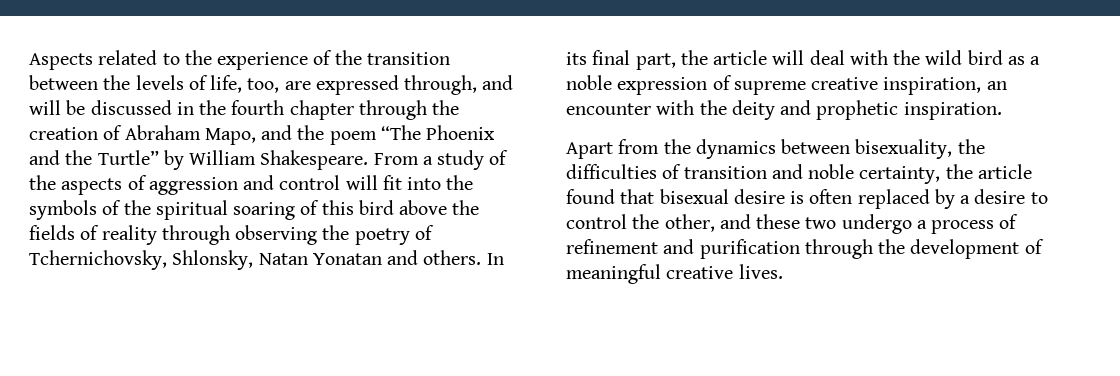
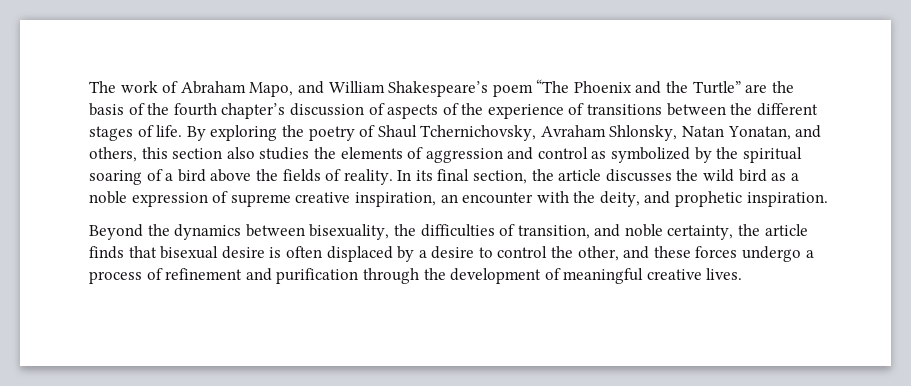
- Aspects related to the experience of the transition between the levels of life, too, are expressed through, and will be discussed in the fourth chapter through the creation of Abraham Mapo, and the poem “The Phoenix and the Turtle” by William Shakespeare. From a study of the aspects of aggression and control will fit into the symbols of the spiritual soaring of this bird above the fields of reality through observing the poetry of Tchernichovsky, Shlonsky, Natan Yonatan and others.
+ The work of Abraham Mapo, and William Shakespeare’s poem “The Phoenix and the Turtle” are the basis of the fourth chapter’s discussion of aspects of the experience of transitions between the different stages of life. By exploring the poetry of Shaul Tchernichovsky, Avraham Shlonsky, Natan Yonatan, and others, this section also studies the elements of aggression and control as symbolized by the spiritual soaring of a bird above the fields of reality.
- In its final part, the article will deal with the wild bird as a noble expression of supreme creative inspiration, an encounter with the deity and prophetic inspiration.
+ In its final section, the article discusses the wild bird as a noble expression of supreme creative inspiration, an encounter with the deity, and prophetic inspiration.
- Apart from the dynamics between bisexuality, the difficulties of transition and noble certainty, the article found that bisexual desire is often replaced by a desire to control the other, and these two undergo a process of refinement and purification through the development of meaningful creative lives.
+ Beyond the dynamics between bisexuality, the difficulties of transition, and noble certainty, the article finds that bisexual desire is often displaced by a desire to control the other, and these forces undergo a process of refinement and purification through the development of meaningful creative lives.

